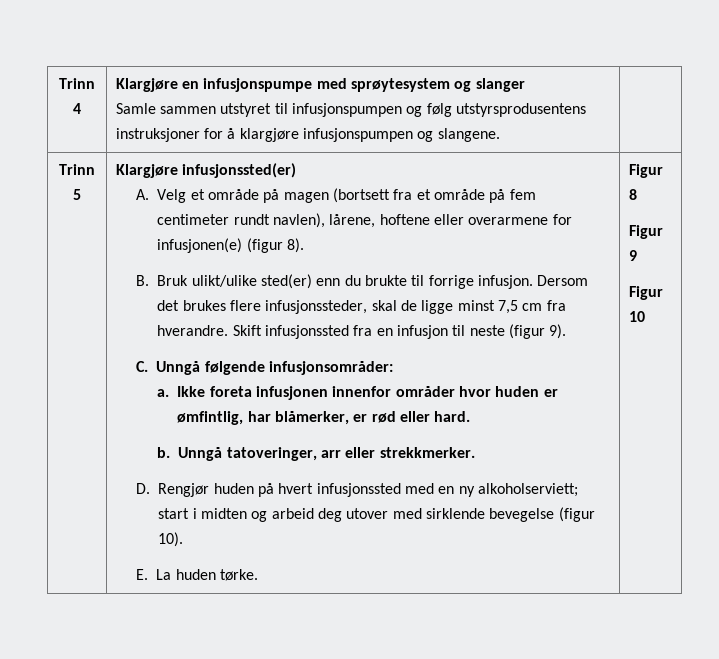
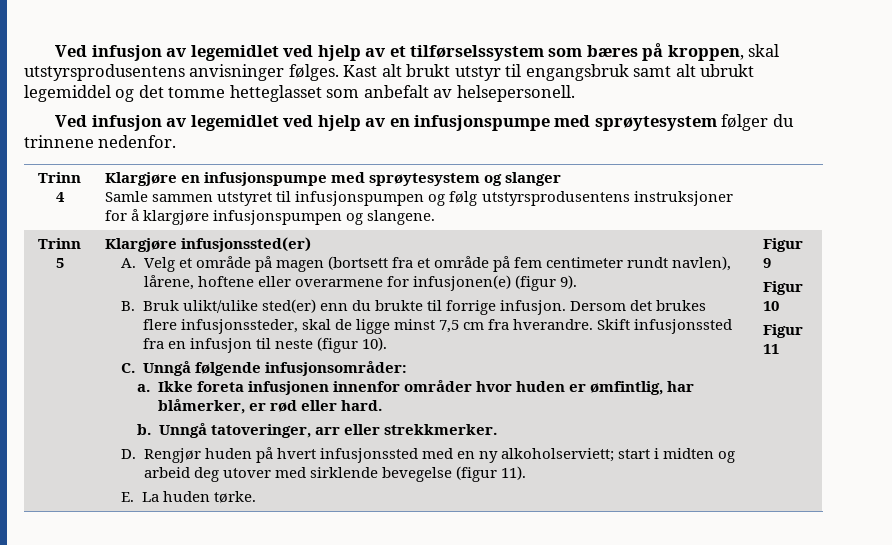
+ Ved infusjon av legemidlet ved hjelp av et tilførselssystem som bæres på kroppen, skal utstyrsprodusentens anvisninger følges. Kast alt brukt utstyr til engangsbruk samt alt ubrukt legemiddel og det tomme hetteglasset som anbefalt av helsepersonell.
+ Ved infusjon av legemidlet ved hjelp av en infusjonspumpe med sprøytesystem følger du trinnene nedenfor.
- A. Velg et område på magen (bortsett fra et område på fem centimeter rundt navlen), lårene, hoftene eller overarmene for infusjonen(e) (figur 8).
+ A. Velg et område på magen (bortsett fra et område på fem centimeter rundt navlen), lårene, hoftene eller overarmene for infusjonen(e) (figur 9).
- Skift infusjonssted fra en infusjon til neste (figur 9).
+ Skift infusjonssted fra en infusjon til neste (figur 10).
- D. Rengjør huden på hvert infusjonssted med en ny alkoholserviett; start i midten og arbeid deg utover med sirklende bevegelse (figur 10).
+ D. Rengjør huden på hvert infusjonssted med en ny alkoholserviett; start i midten og arbeid deg utover med sirklende bevegelse (figur 11).
- Figur 8
+ Figur 11

